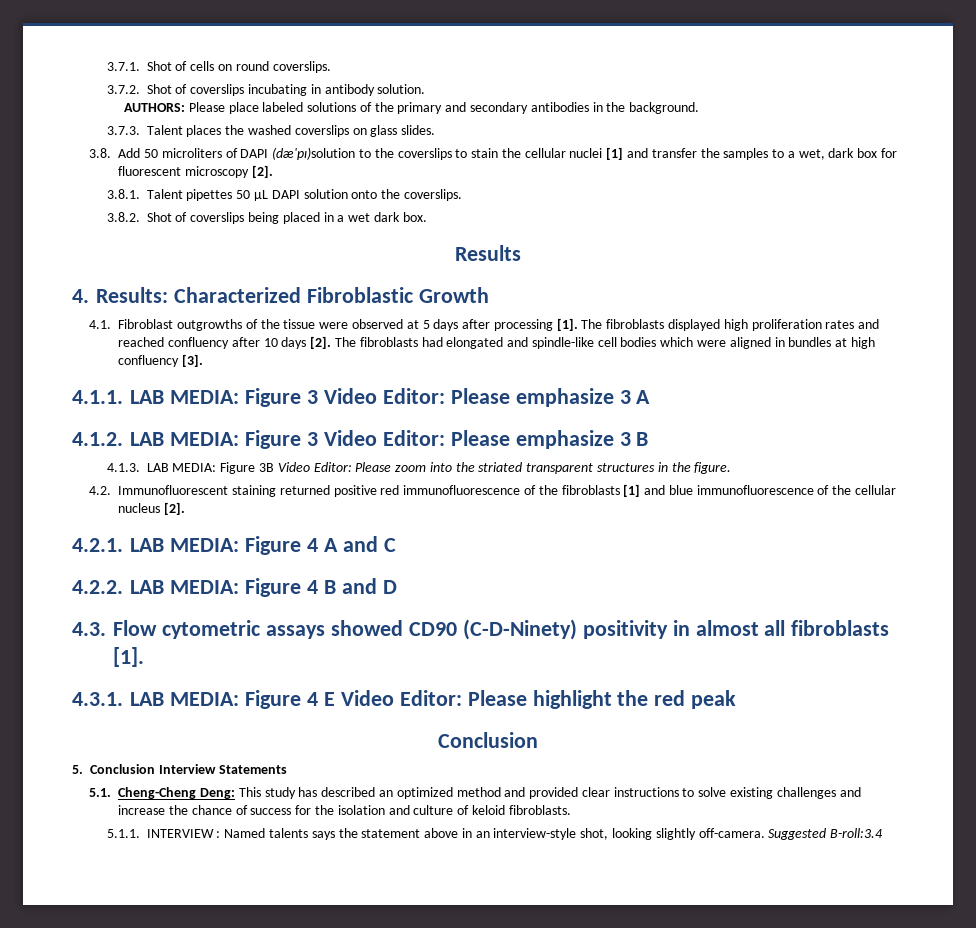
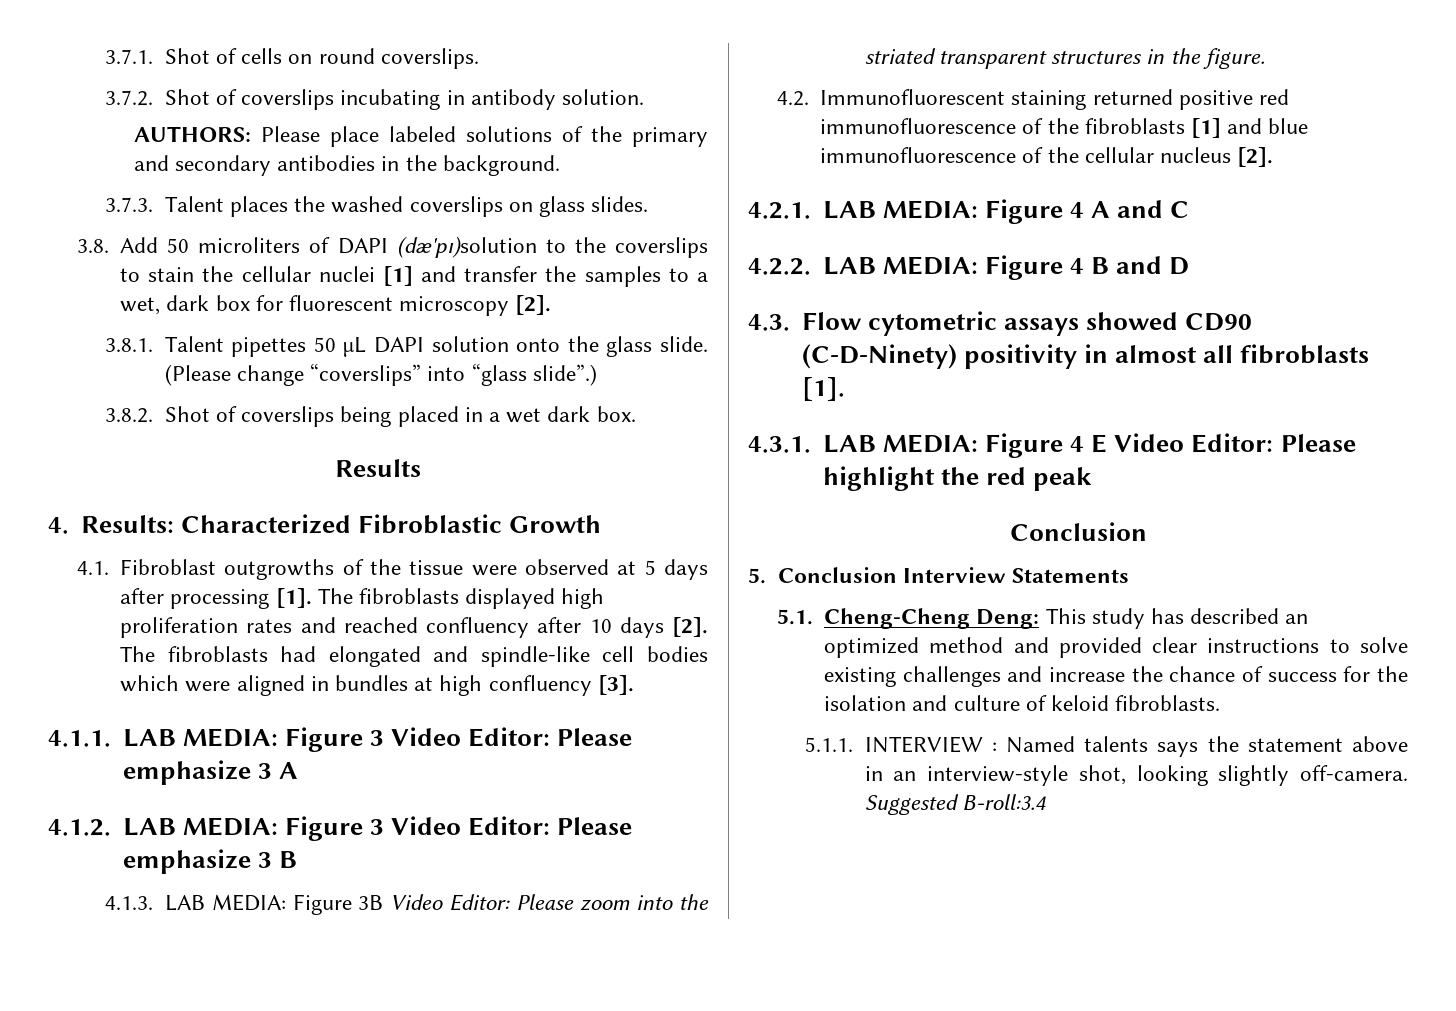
- 3.8.1. Talent pipettes 50 µL DAPI solution onto the coverslips.
+ 3.8.1. Talent pipettes 50 µL DAPI solution onto the glass slide. (Please change “coverslips” into “glass slide”.)

